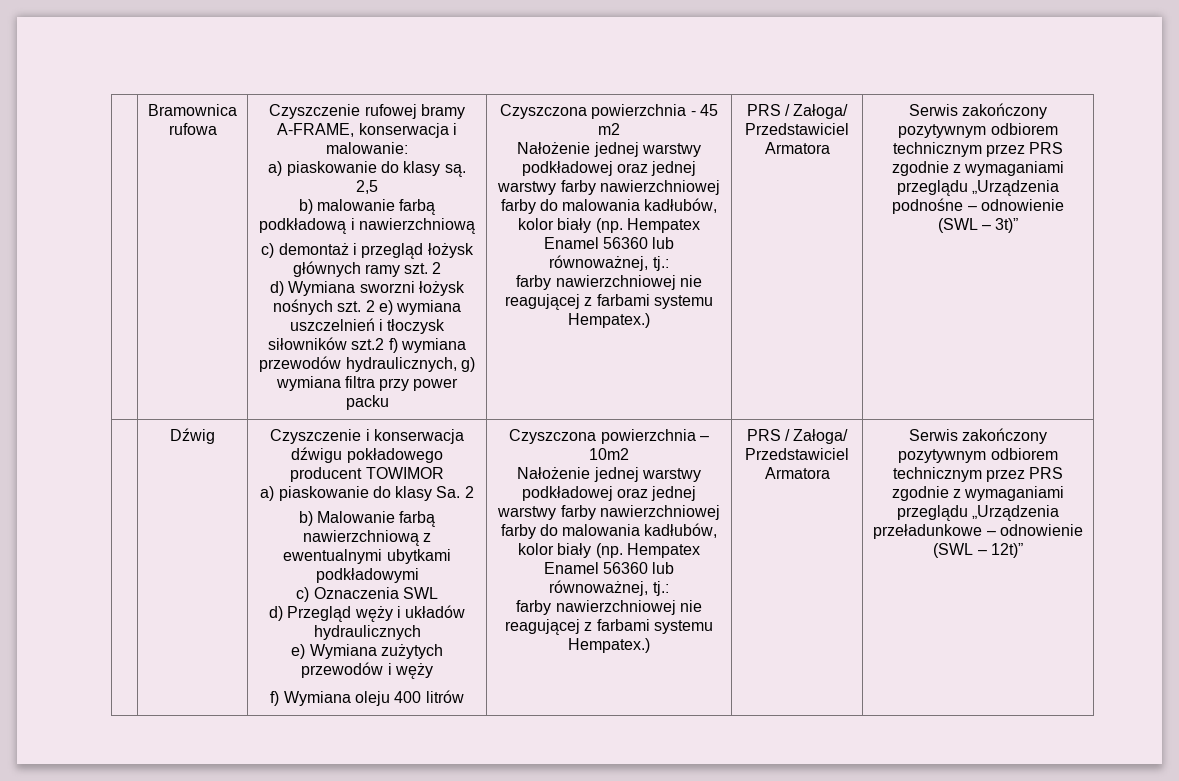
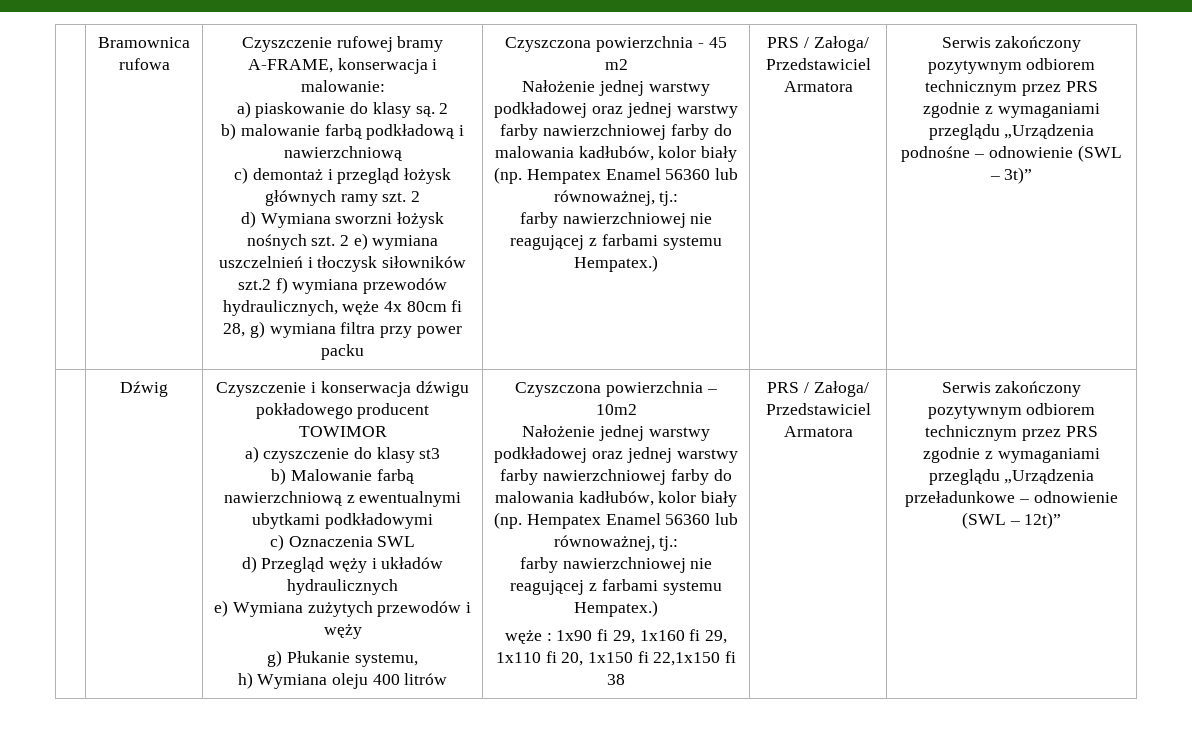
- a) piaskowanie do klasy są. 2,5
+ a) piaskowanie do klasy są. 2
- 2 e) wymiana uszczelnień i tłoczysk siłowników szt.2 f) wymiana przewodów hydraulicznych, g) wymiana filtra przy power packu
+ 2 e) wymiana uszczelnień i tłoczysk siłowników szt.2 f) wymiana przewodów hydraulicznych, węże 4x 80cm fi 28, g) wymiana filtra przy power packu
- a) piaskowanie do klasy Sa. 2
+ a) czyszczenie do klasy st3
- f) Wymiana oleju 400 litrów
+ g) Płukanie systemu,
+ h) Wymiana oleju 400 litrów
+ węże : 1x90 fi 29, 1x160 fi 29, 1x110 fi 20, 1x150 fi 22,1x150 fi 38

